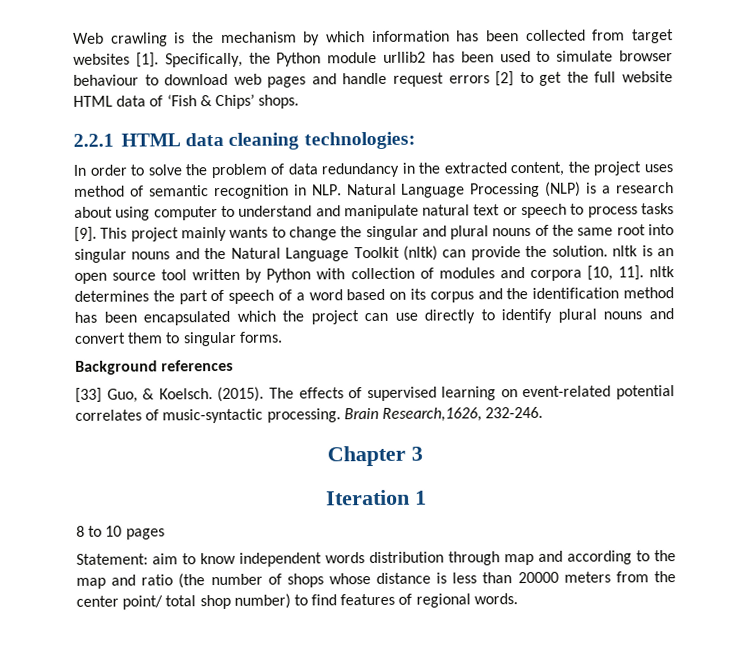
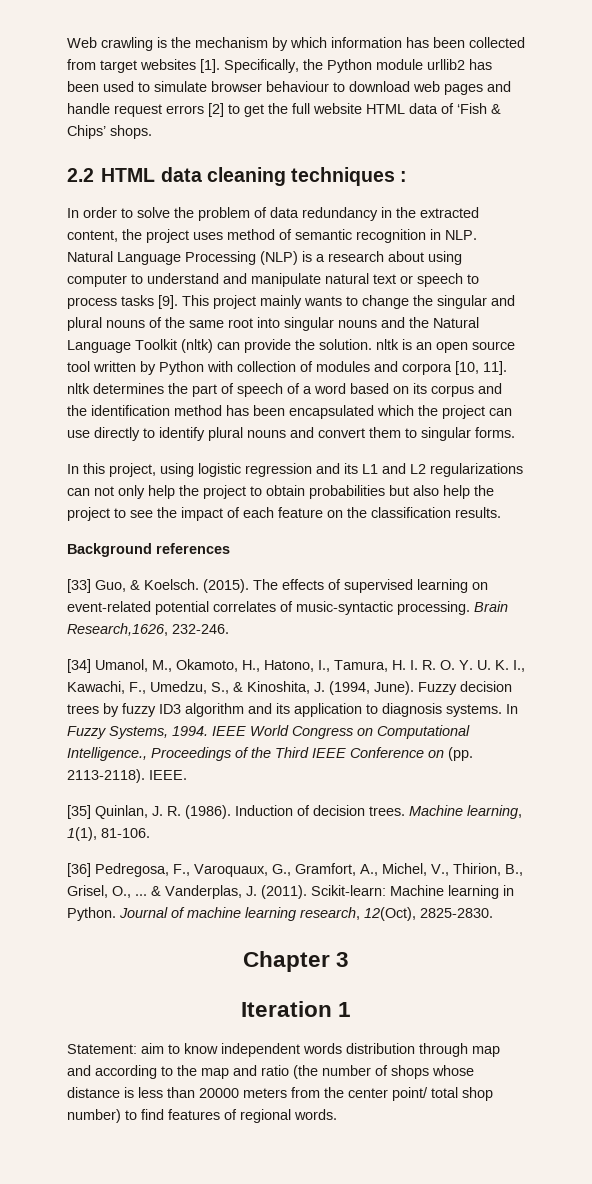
- 2.2.1 HTML data cleaning technologies:
+ 2.2 HTML data cleaning techniques :
+ In this project, using logistic regression and its L1 and L2 regularizations can not only help the project to obtain probabilities but also help the project to see the impact of each feature on the classification results.
+ [34] Umanol, M., Okamoto, H., Hatono, I., Tamura, H. I. R. O. Y. U. K. I., Kawachi, F., Umedzu, S., & Kinoshita, J. (1994, June). Fuzzy decision trees by fuzzy ID3 algorithm and its application to diagnosis systems. In Fuzzy Systems, 1994. IEEE World Congress on Computational Intelligence., Proceedings of the Third IEEE Conference on (pp. 2113-2118). IEEE.
+ [35] Quinlan, J. R. (1986). Induction of decision trees. Machine learning, 1(1), 81-106.
+ [36] Pedregosa, F., Varoquaux, G., Gramfort, A., Michel, V., Thirion, B., Grisel, O., ... & Vanderplas, J. (2011). Scikit-learn: Machine learning in Python. Journal of machine learning research, 12(Oct), 2825-2830.
- 8 to 10 pages

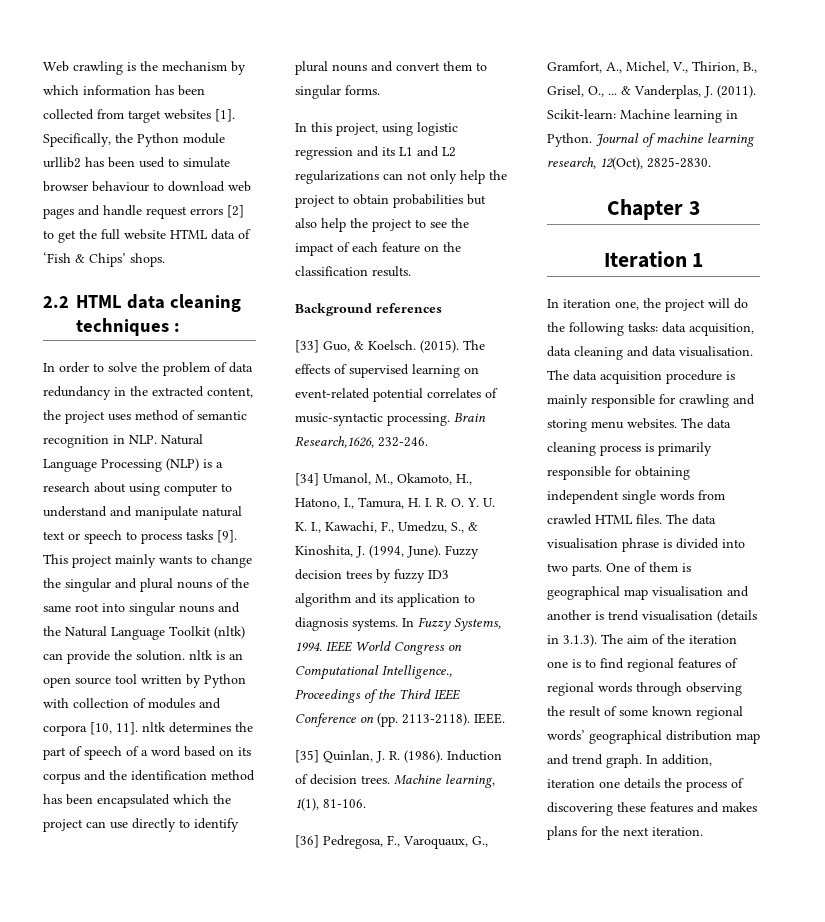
- Statement: aim to know independent words distribution through map and according to the map and ratio (the number of shops whose distance is less than 20000 meters from the center point/ total shop number) to find features of regional words.
+ In iteration one, the project will do the following tasks: data acquisition, data cleaning and data visualisation. The data acquisition procedure is mainly responsible for crawling and storing menu websites. The data cleaning process is primarily responsible for obtaining independent single words from crawled HTML files. The data visualisation phrase is divided into two parts. One of them is geographical map visualisation and another is trend visualisation (details in 3.1.3). The aim of the iteration one is to find regional features of regional words through observing the result of some known regional words’ geographical distribution map and trend graph. In addition, iteration one details the process of discovering these features and makes plans for the next iteration.

